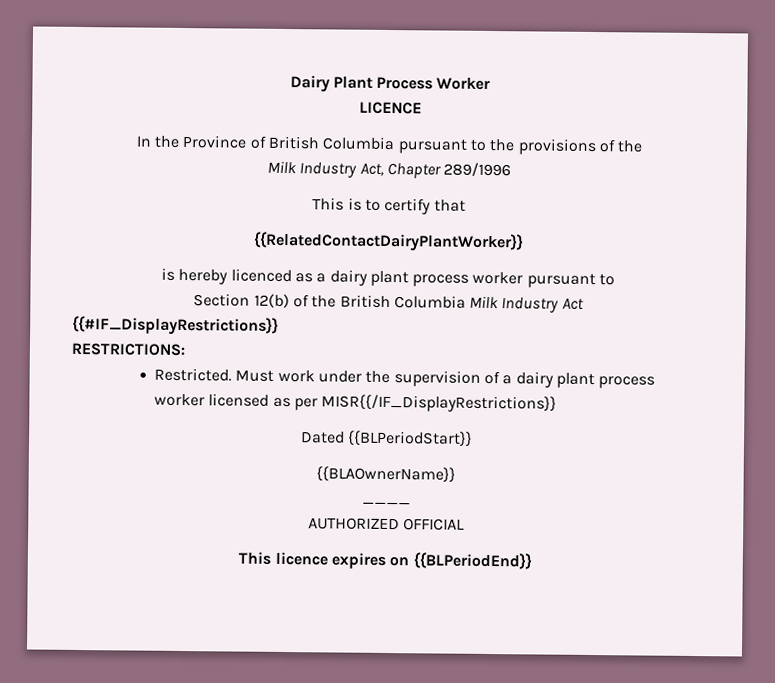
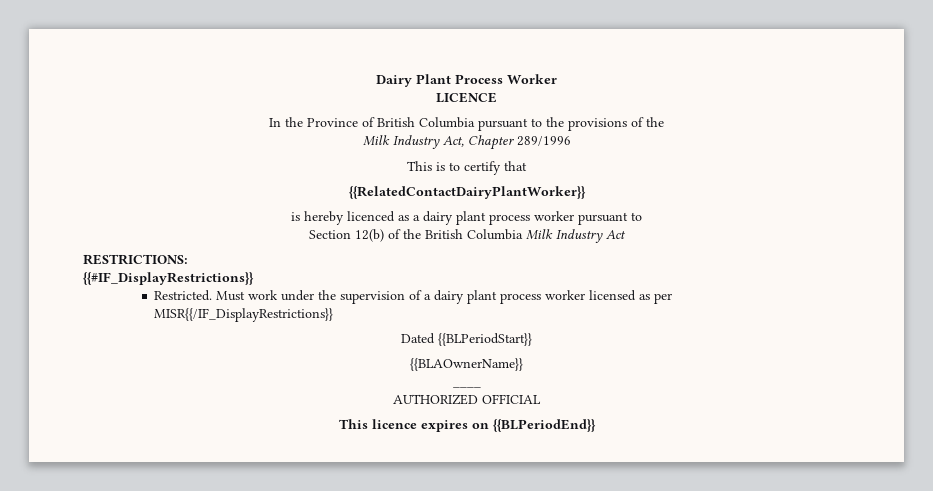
+ RESTRICTIONS:
- RESTRICTIONS:

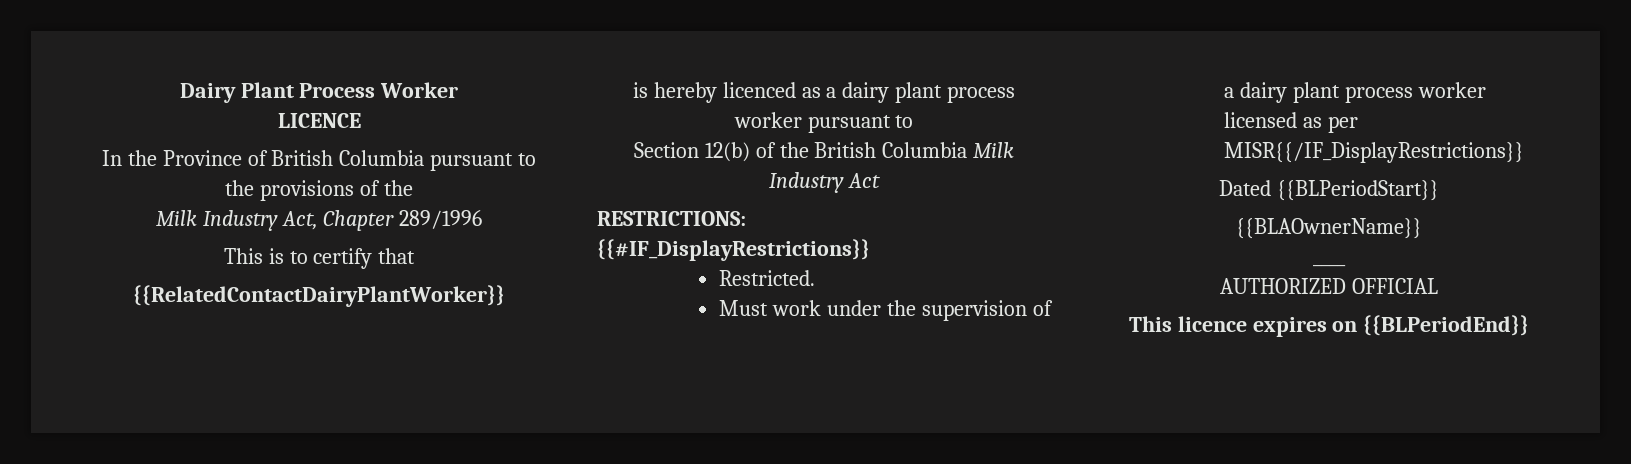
- Restricted. Must work under the supervision of a dairy plant process worker licensed as per MISR{{/IF_DisplayRestrictions}}
+ Restricted.
+ Must work under the supervision of a dairy plant process worker licensed as per MISR{{/IF_DisplayRestrictions}}

